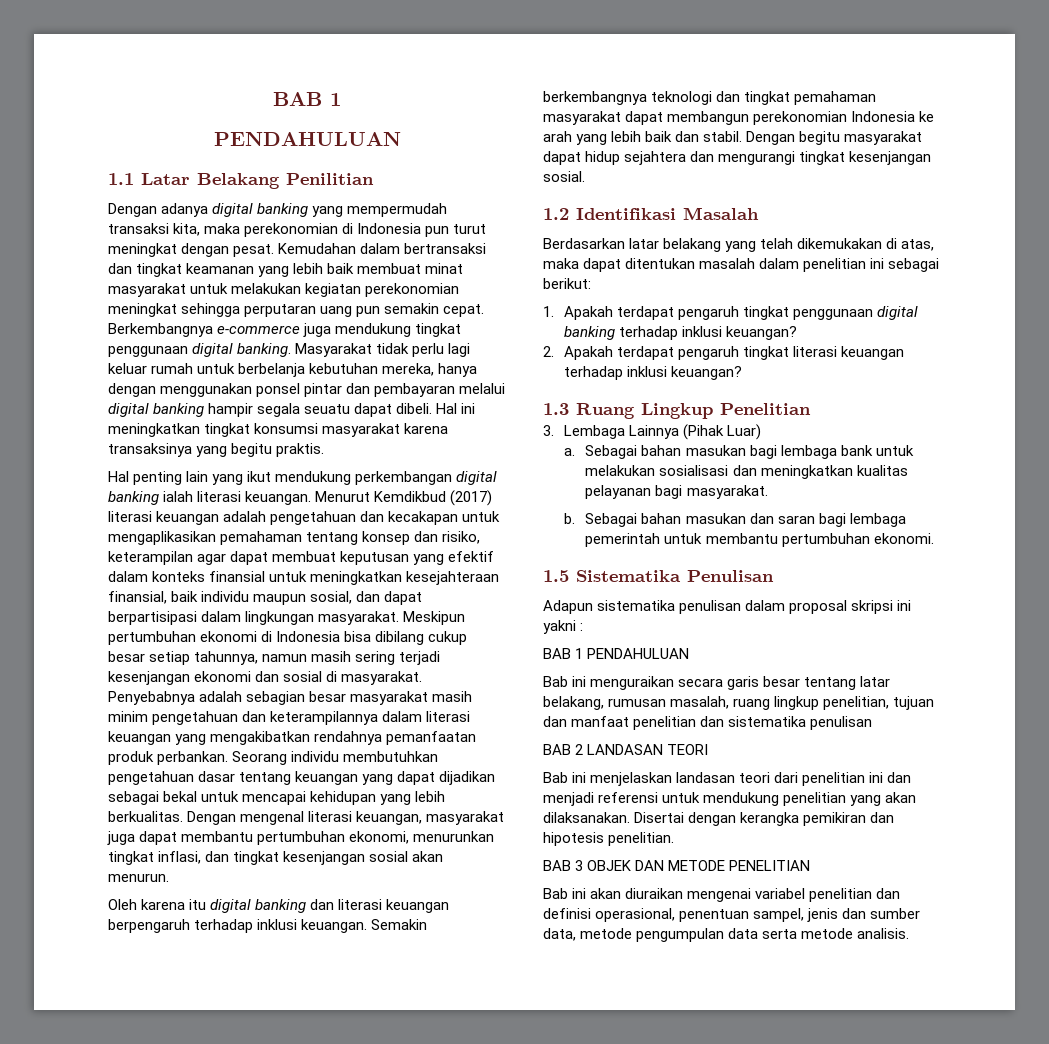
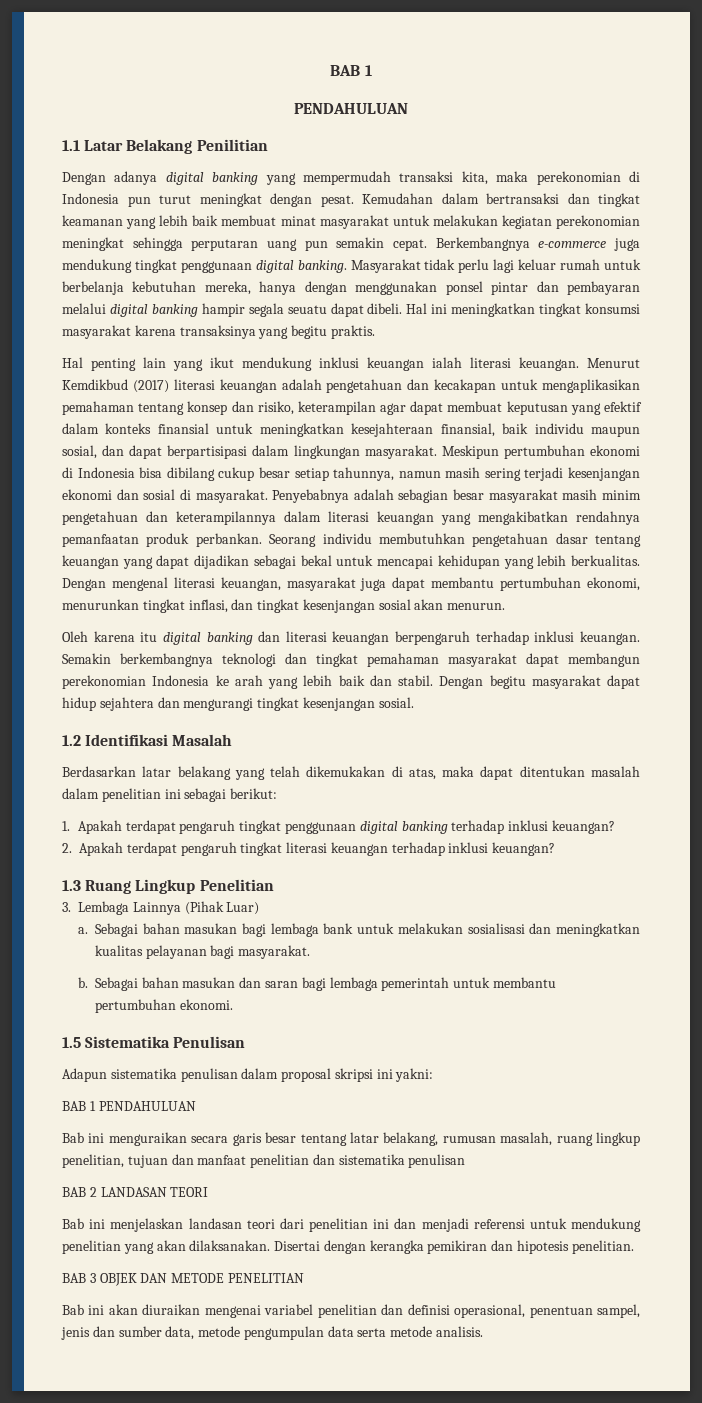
- Hal penting lain yang ikut mendukung perkembangan digital banking ialah literasi keuangan.
+ Hal penting lain yang ikut mendukung inklusi keuangan ialah literasi keuangan.
- Adapun sistematika penulisan dalam proposal skripsi ini yakni :
+ Adapun sistematika penulisan dalam proposal skripsi ini yakni:

